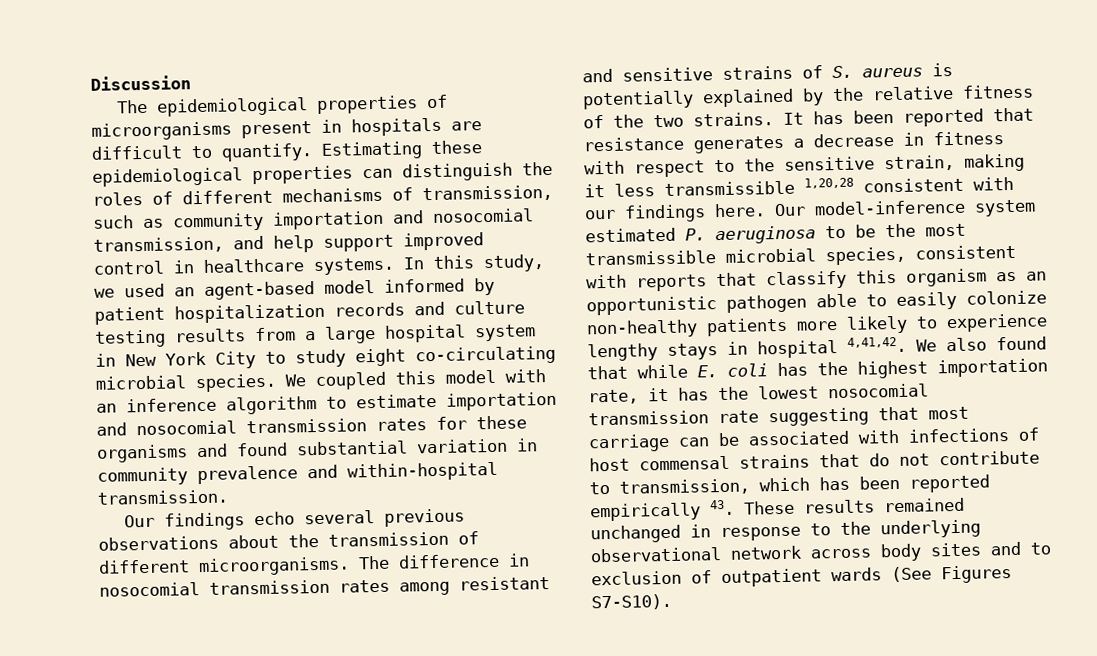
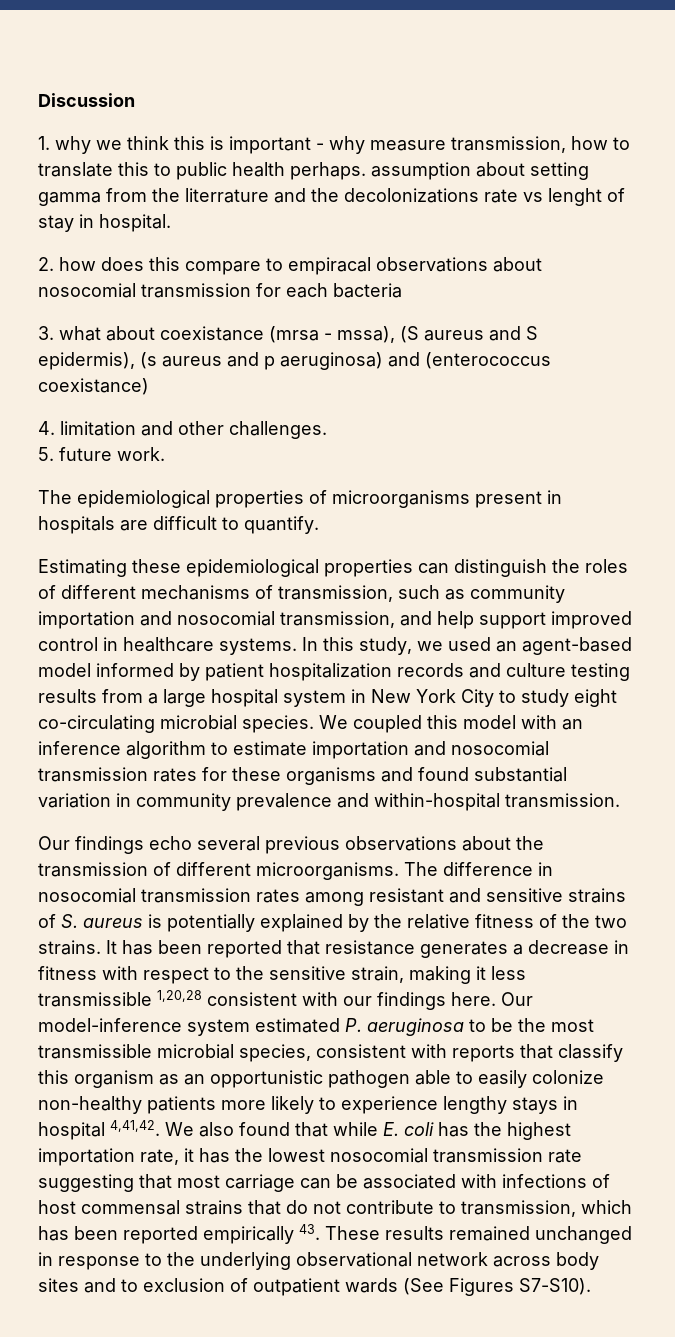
+ 1. why we think this is important - why measure transmission, how to translate this to public health perhaps. assumption about setting gamma from the literrature and the decolonizations rate vs lenght of stay in hospital.
+ 2. how does this compare to empiracal observations about nosocomial transmission for each bacteria
+ 3. what about coexistance (mrsa - mssa), (S aureus and S epidermis), (s aureus and p aeruginosa) and (enterococcus coexistance)
+ 4. limitation and other challenges.
+ 5. future work.
- The epidemiological properties of microorganisms present in hospitals are difficult to quantify. Estimating these epidemiological properties can distinguish the roles of different mechanisms of transmission, such as community importation and nosocomial transmission, and help support improved control in healthcare systems.
+ The epidemiological properties of microorganisms present in hospitals are difficult to quantify.
+ Estimating these epidemiological properties can distinguish the roles of different mechanisms of transmission, such as community importation and nosocomial transmission, and help support improved control in healthcare systems.

